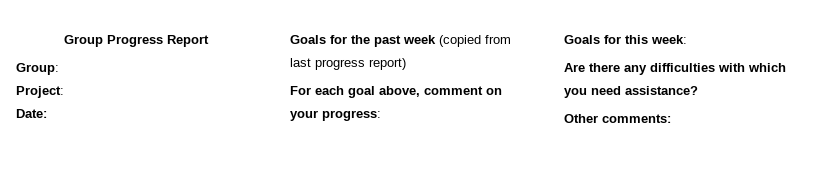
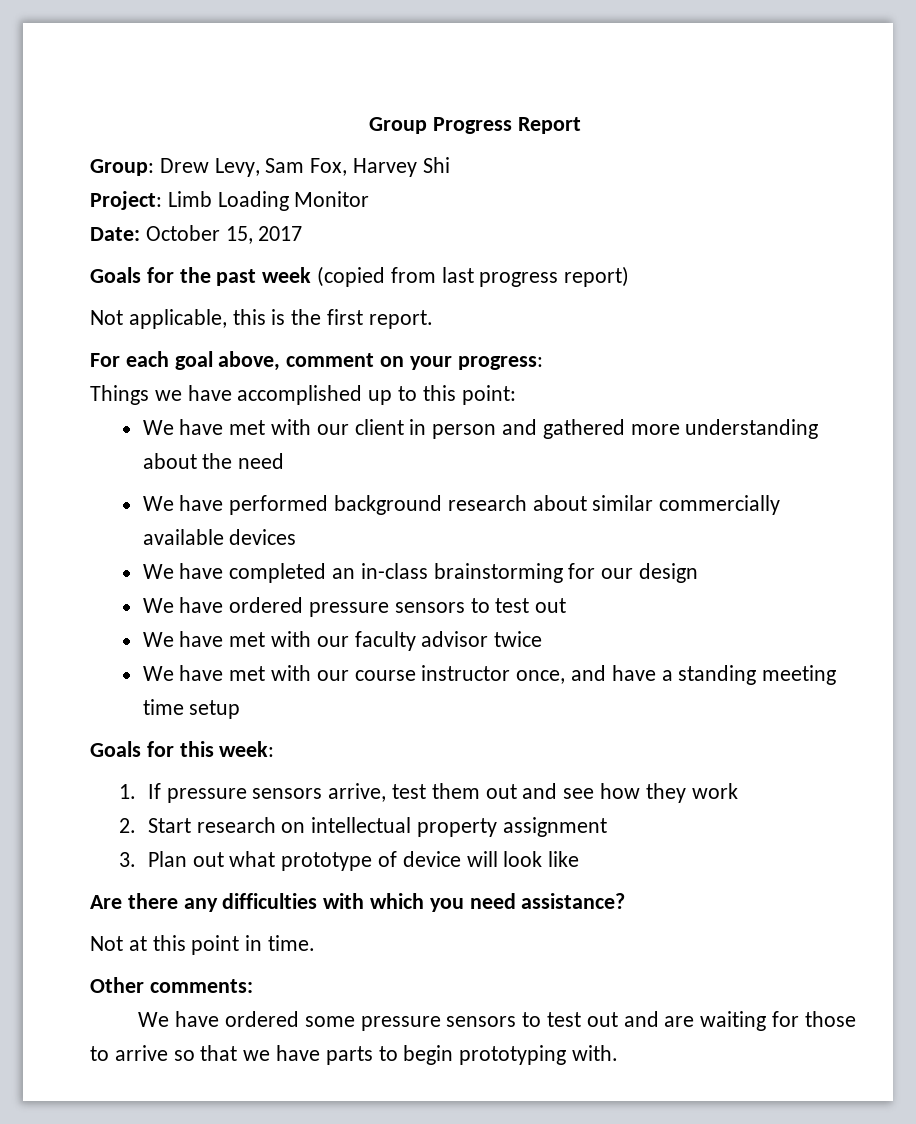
- Group:
- Project:
- Date:
+ Group: Drew Levy, Sam Fox, Harvey Shi
+ Project: Limb Loading Monitor
+ Date: October 15, 2017
+ Not applicable, this is the first report.
+ Things we have accomplished up to this point:
+ We have met with our client in person and gathered more understanding about the need
+ We have performed background research about similar commercially available devices
+ We have completed an in-class brainstorming for our design
+ We have ordered pressure sensors to test out
+ We have met with our faculty advisor twice
+ We have met with our course instructor once, and have a standing meeting time setup
  Goals for this week:
+ 1. If pressure sensors arrive, test them out and see how they work
+ 2. Start research on intellectual property assignment
+ 3. Plan out what prototype of device will look like
+ Not at this point in time.
  Other comments:
+ We have ordered some pressure sensors to test out and are waiting for those to arrive so that we have parts to begin prototyping with.

